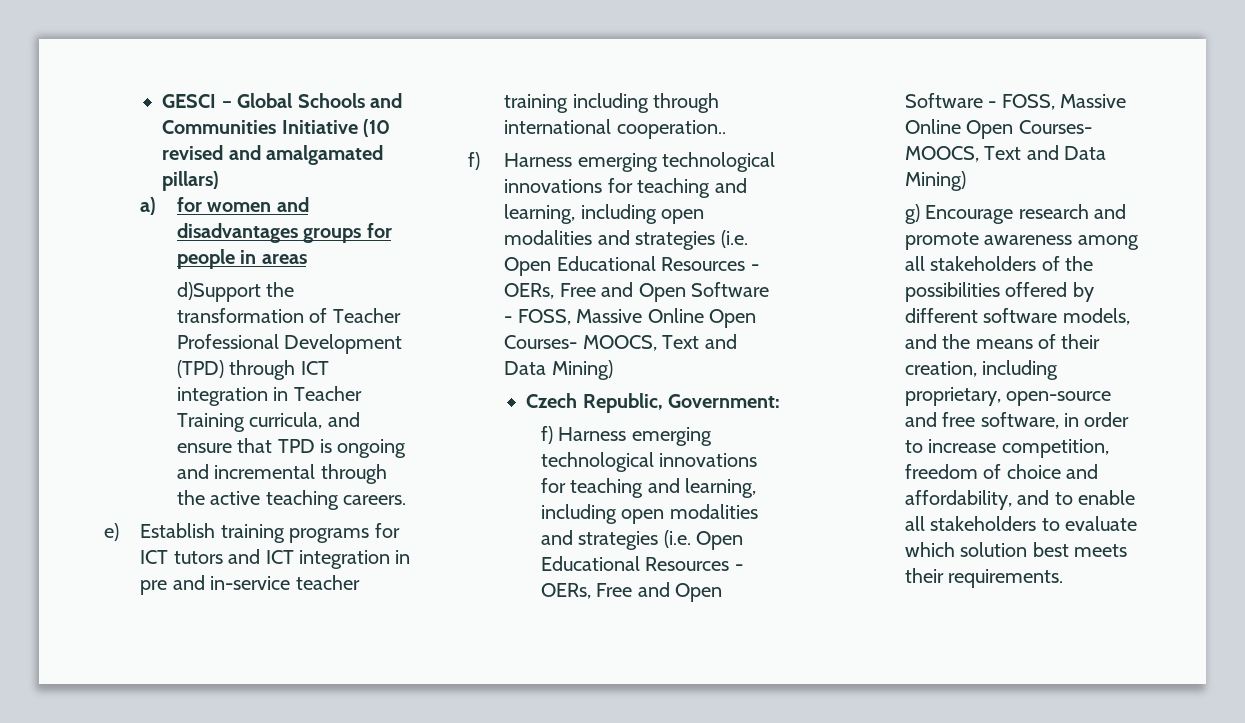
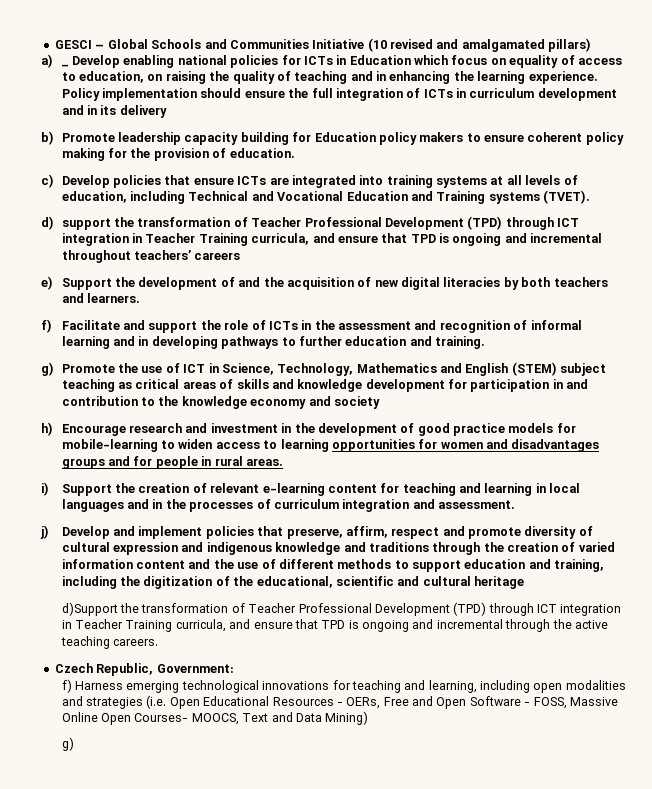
- a) for women and disadvantages groups for people in areas
+ a) _ Develop enabling national policies for ICTs in Education which focus on equality of access to education, on raising the quality of teaching and in enhancing the learning experience. Policy implementation should ensure the full integration of ICTs in curriculum development and in its delivery
+ b) Promote leadership capacity building for Education policy makers to ensure coherent policy making for the provision of education.
+ c) Develop policies that ensure ICTs are integrated into training systems at all levels of education, including Technical and Vocational Education and Training systems (TVET).
+ d) support the transformation of Teacher Professional Development (TPD) through ICT integration in Teacher Training curricula, and ensure that TPD is ongoing and incremental throughout teachers’ careers
+ e) Support the development of and the acquisition of new digital literacies by both teachers and learners.
+ f) Facilitate and support the role of ICTs in the assessment and recognition of informal learning and in developing pathways to further education and training.
+ g) Promote the use of ICT in Science, Technology, Mathematics and English (STEM) subject teaching as critical areas of skills and knowledge development for participation in and contribution to the knowledge economy and society
+ h) Encourage research and investment in the development of good practice models for mobile-learning to widen access to learning opportunities for women and disadvantages groups and for people in rural areas.
+ i) Support the creation of relevant e-learning content for teaching and learning in local languages and in the processes of curriculum integration and assessment.
+ j) Develop and implement policies that preserve, affirm, respect and promote diversity of cultural expression and indigenous knowledge and traditions through the creation of varied information content and the use of different methods to support education and training, including the digitization of the educational, scientific and cultural heritage
- e) Establish training programs for ICT tutors and ICT integration in pre and in-service teacher training including through international cooperation..
- f) Harness emerging technological innovations for teaching and learning, including open modalities and strategies (i.e. Open Educational Resources - OERs, Free and Open Software - FOSS, Massive Online Open Courses- MOOCS, Text and Data Mining)
  Czech Republic, Government:
  f) Harness emerging technological innovations for teaching and learning, including open modalities and strategies (i.e. Open Educational Resources - OERs, Free and Open Software - FOSS, Massive Online Open Courses- MOOCS, Text and Data Mining)
- g) Encourage research and promote awareness among all stakeholders of the possibilities offered by different software models, and the means of their creation, including proprietary, open-source and free software, in order to increase competition, freedom of choice and affordability, and to enable all stakeholders to evaluate which solution best meets their requirements.
+ g)

